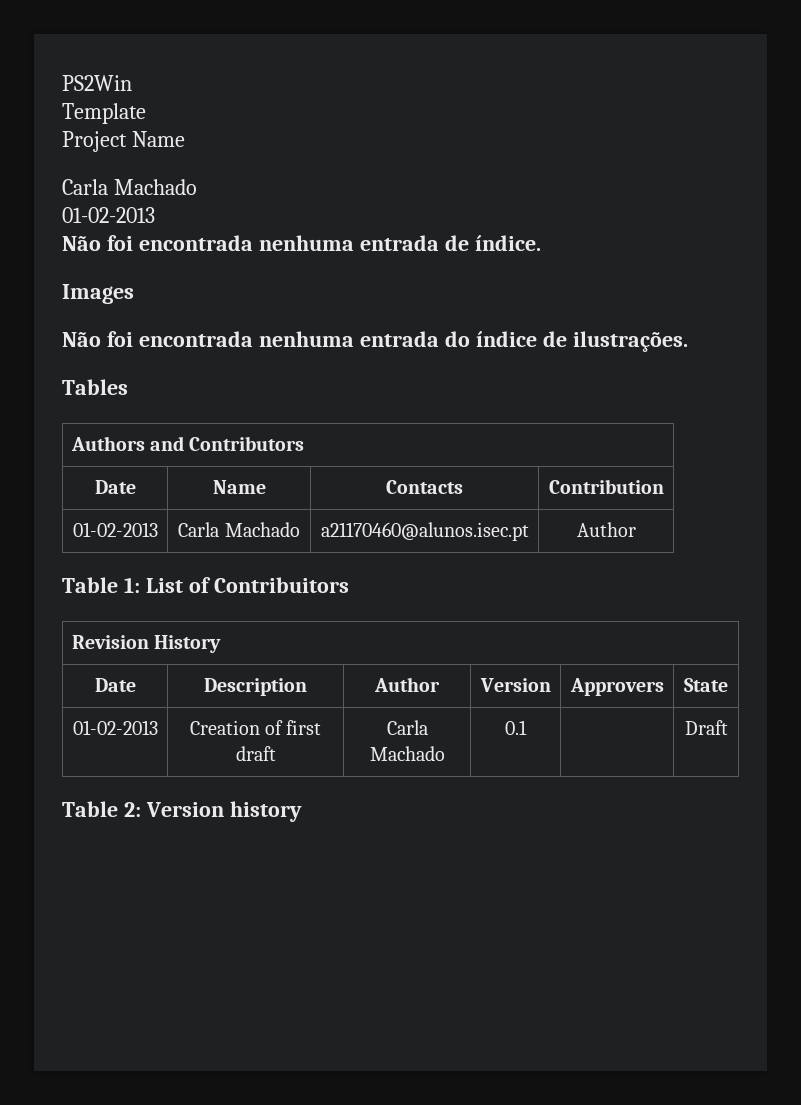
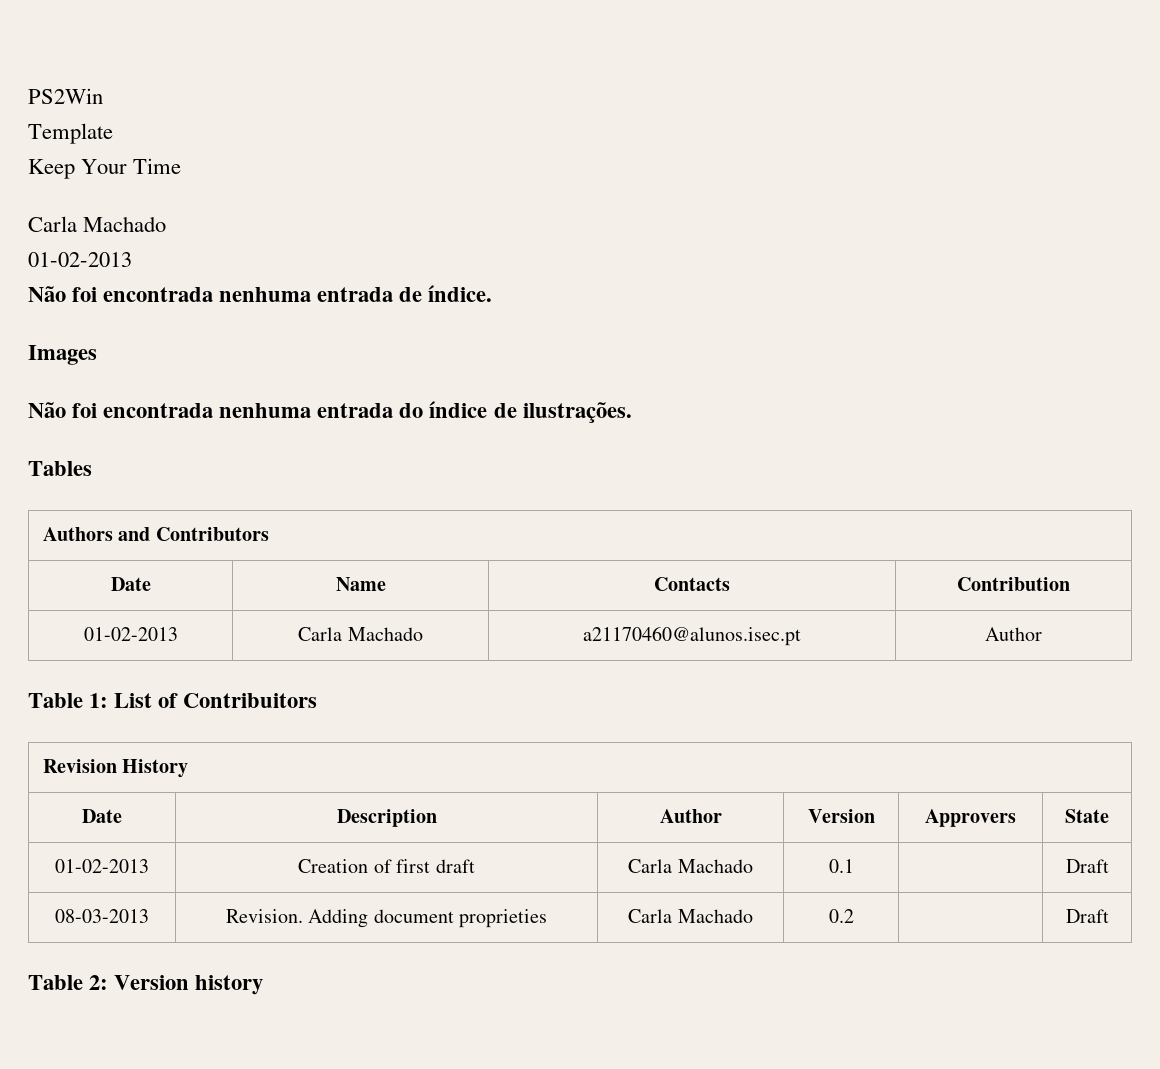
- Project Name
+ Keep Your Time
+ 08-03-2013 | Revision. Adding document proprieties | Carla Machado | 0.2 | | Draft

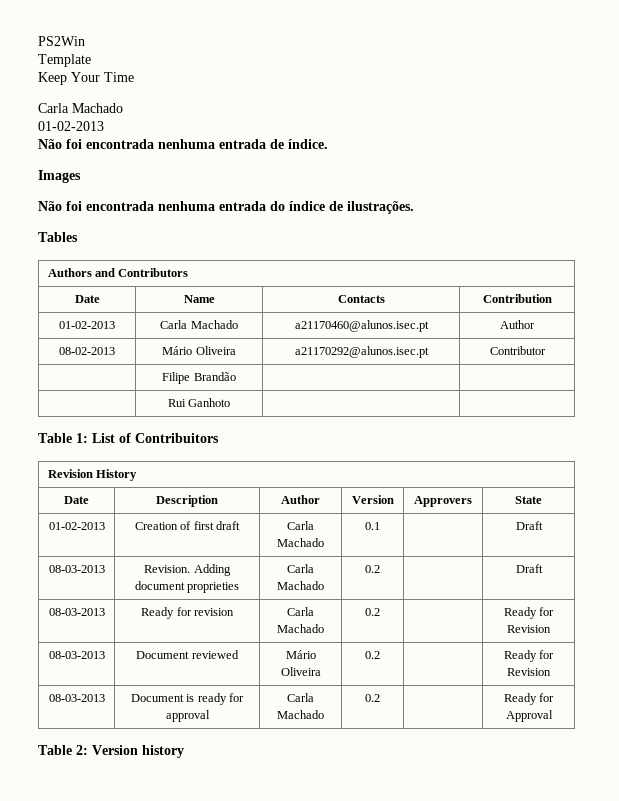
+ 08-02-2013 | Mário Oliveira | a21170292@alunos.isec.pt | Contributor
+ | Filipe Brandão | |
+ | Rui Ganhoto | |
+ 08-03-2013 | Ready for revision | Carla Machado | 0.2 | | Ready for Revision
+ 08-03-2013 | Document reviewed | Mário Oliveira | 0.2 | | Ready for Revision
+ 08-03-2013 | Document is ready for approval | Carla Machado | 0.2 | | Ready for Approval

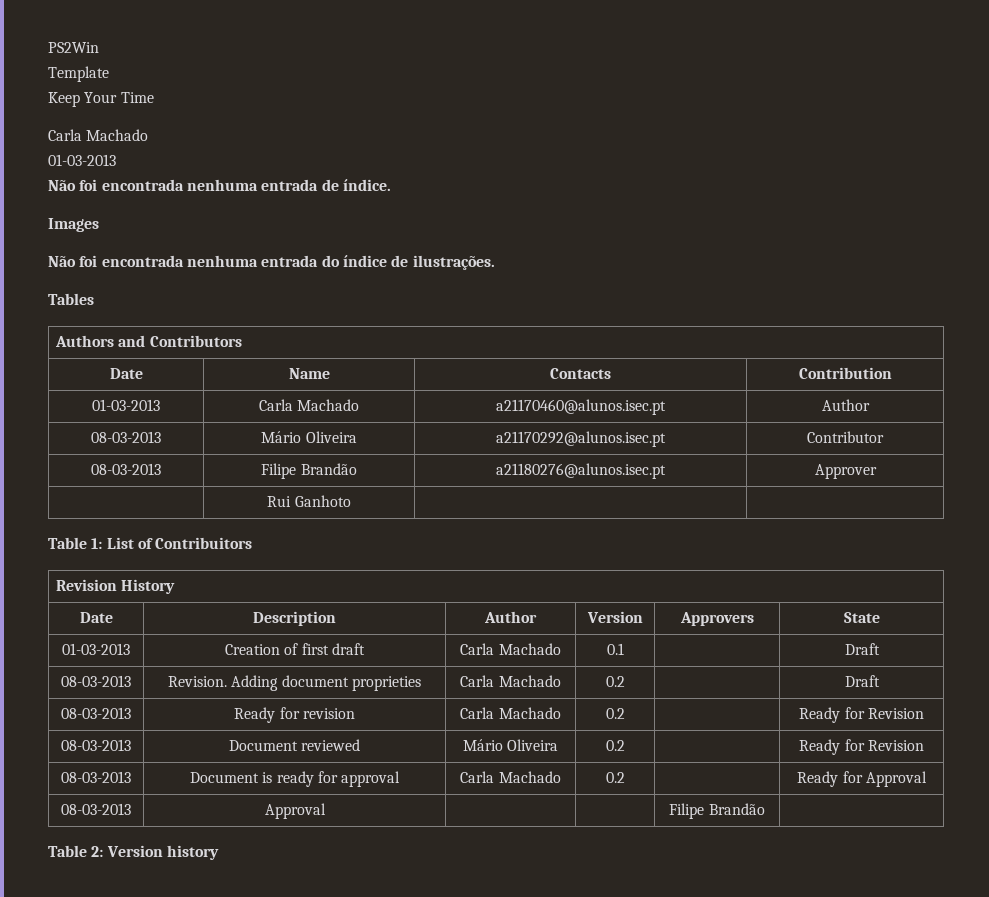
  Keep Your Time
  Carla Machado
- 01-02-2013
+ 01-03-2013
- 01-02-2013 | Carla Machado | a21170460@alunos.isec.pt | Author
+ 01-03-2013 | Carla Machado | a21170460@alunos.isec.pt | Author
- 08-02-2013 | Mário Oliveira | a21170292@alunos.isec.pt | Contributor
+ 08-03-2013 | Mário Oliveira | a21170292@alunos.isec.pt | Contributor
- | Filipe Brandão | |
+ 08-03-2013 | Filipe Brandão | a21180276@alunos.isec.pt | Approver
- 01-02-2013 | Creation of first draft | Carla Machado | 0.1 | | Draft
+ 01-03-2013 | Creation of first draft | Carla Machado | 0.1 | | Draft
+ 08-03-2013 | Approval | | | Filipe Brandão |

